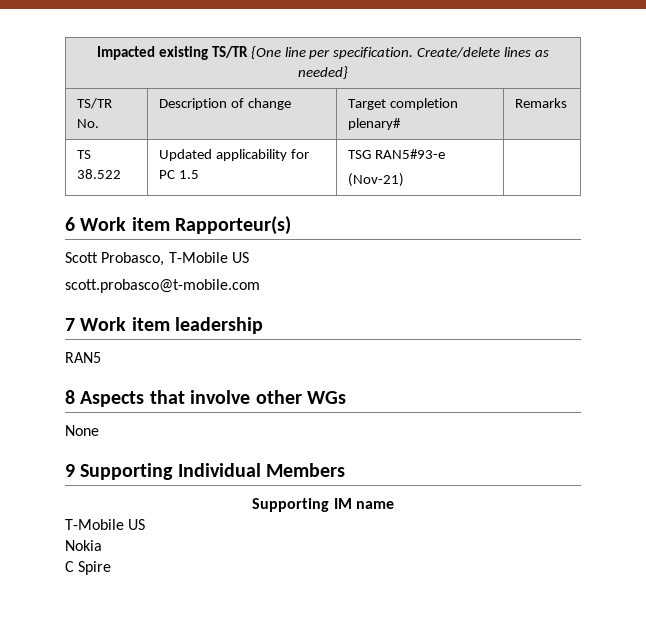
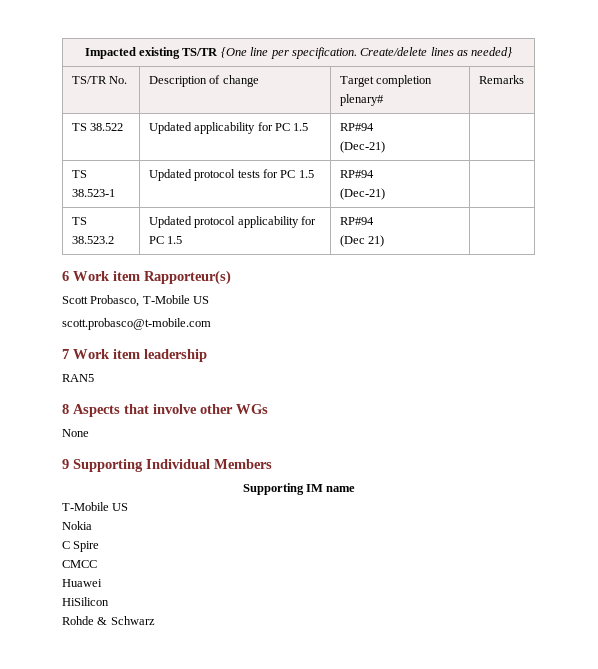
- TS 38.522 | Updated applicability for PC 1.5 | TSG RAN5#93-e
- (Nov-21) |
+ TS 38.522 | Updated applicability for PC 1.5 | RP#94
+ (Dec-21) |
+ TS 38.523-1 | Updated protocol tests for PC 1.5 | RP#94
+ (Dec-21) |
+ TS 38.523.2 | Updated protocol applicability for PC 1.5 | RP#94
+ (Dec 21) |
+ CMCC
+ Huawei
+ HiSilicon
+ Rohde & Schwarz

